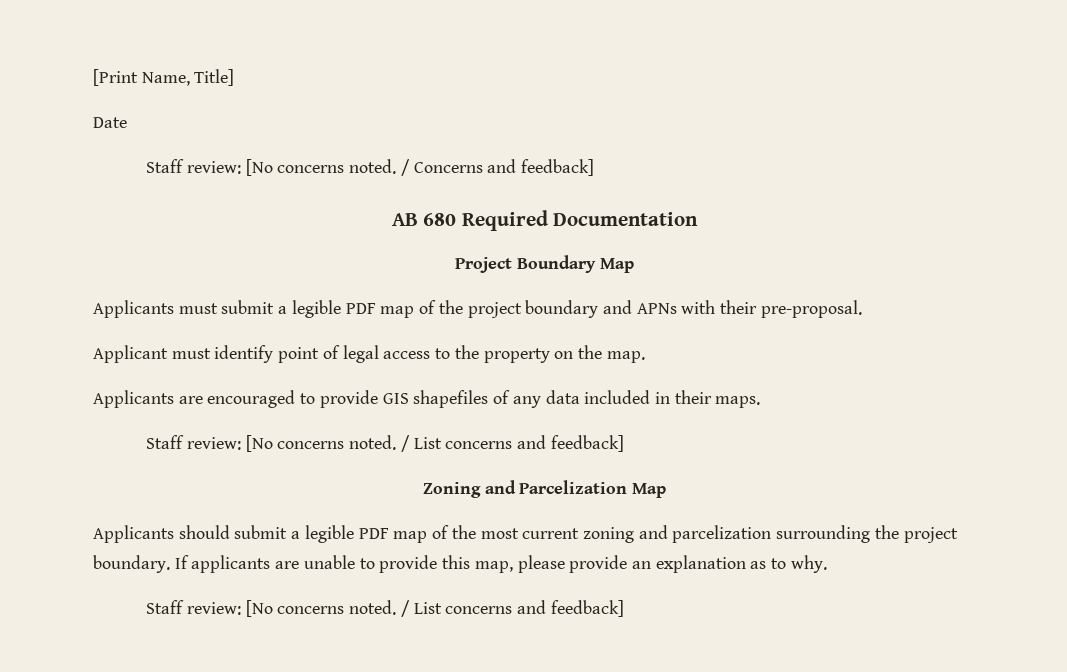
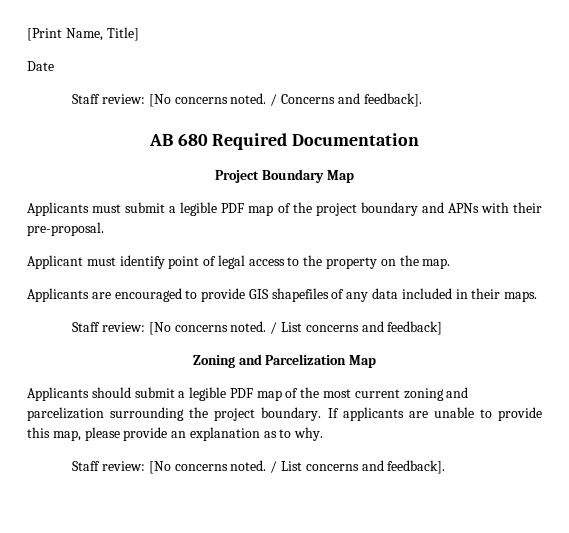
- / Concerns and feedback]
+ / Concerns and feedback].
  If applicants are unable to provide this map, please provide an explanation as to why.
- Staff review: [No concerns noted. / List concerns and feedback]
+ Staff review: [No concerns noted. / List concerns and feedback].

